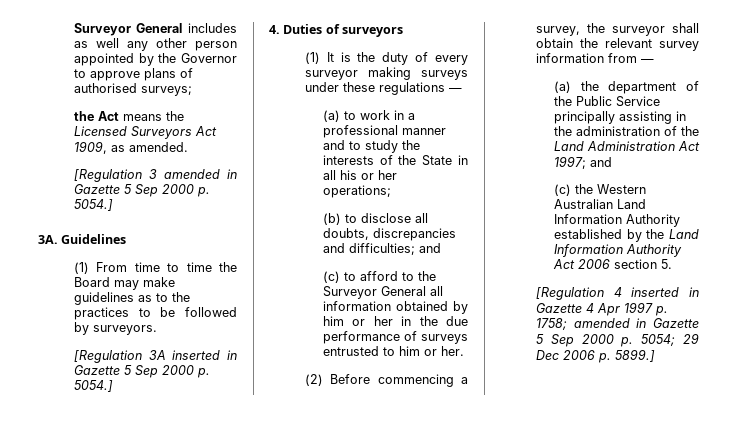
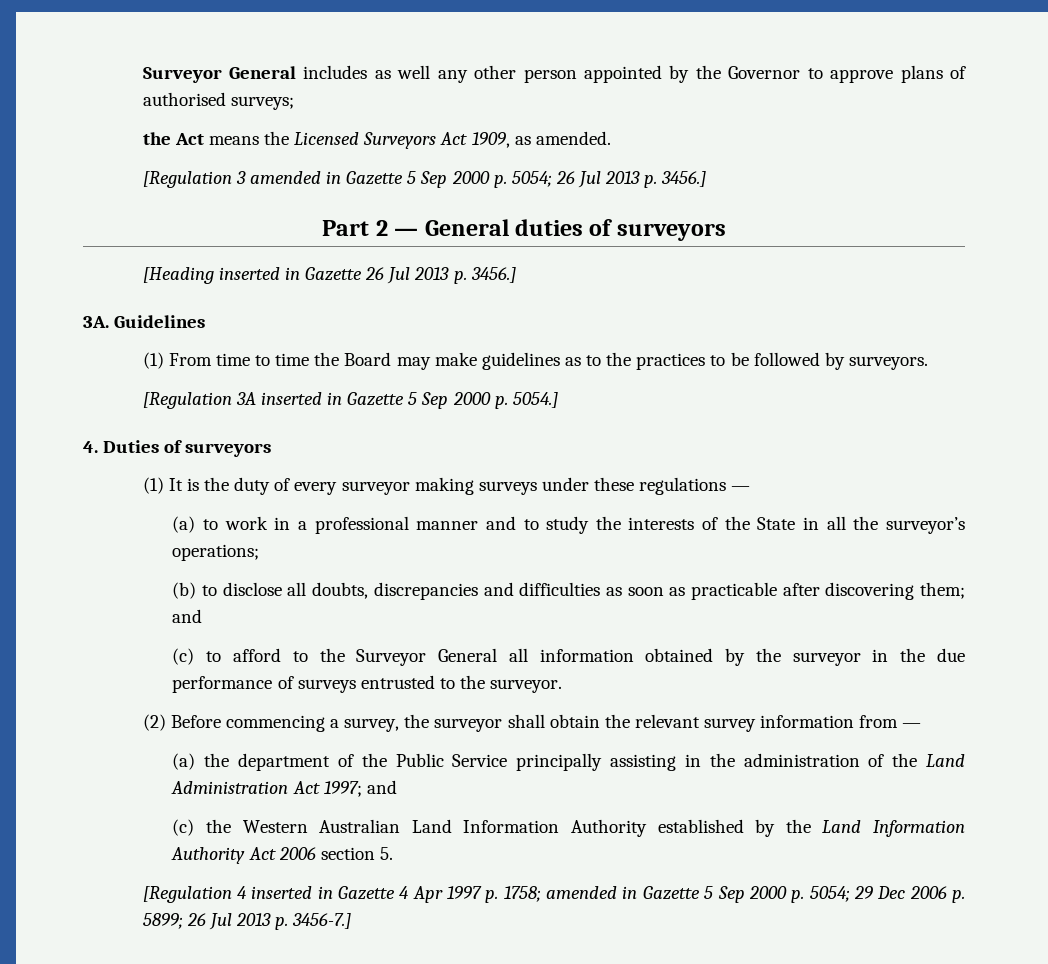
- [Regulation 3 amended in Gazette 5 Sep 2000 p. 5054.]
+ [Regulation 3 amended in Gazette 5 Sep 2000 p. 5054; 26 Jul 2013 p. 3456.]
+ Part 2 — General duties of surveyors
+ [Heading inserted in Gazette 26 Jul 2013 p. 3456.]
- (a) to work in a professional manner and to study the interests of the State in all his or her operations;
+ (a) to work in a professional manner and to study the interests of the State in all the surveyor’s operations;
- (b) to disclose all doubts, discrepancies and difficulties; and
+ (b) to disclose all doubts, discrepancies and difficulties as soon as practicable after discovering them; and
- (c) to afford to the Surveyor General all information obtained by him or her in the due performance of surveys entrusted to him or her.
+ (c) to afford to the Surveyor General all information obtained by the surveyor in the due performance of surveys entrusted to the surveyor.
- [Regulation 4 inserted in Gazette 4 Apr 1997 p. 1758; amended in Gazette 5 Sep 2000 p. 5054; 29 Dec 2006 p. 5899.]
+ [Regulation 4 inserted in Gazette 4 Apr 1997 p. 1758; amended in Gazette 5 Sep 2000 p. 5054; 29 Dec 2006 p. 5899; 26 Jul 2013 p. 3456-7.]

